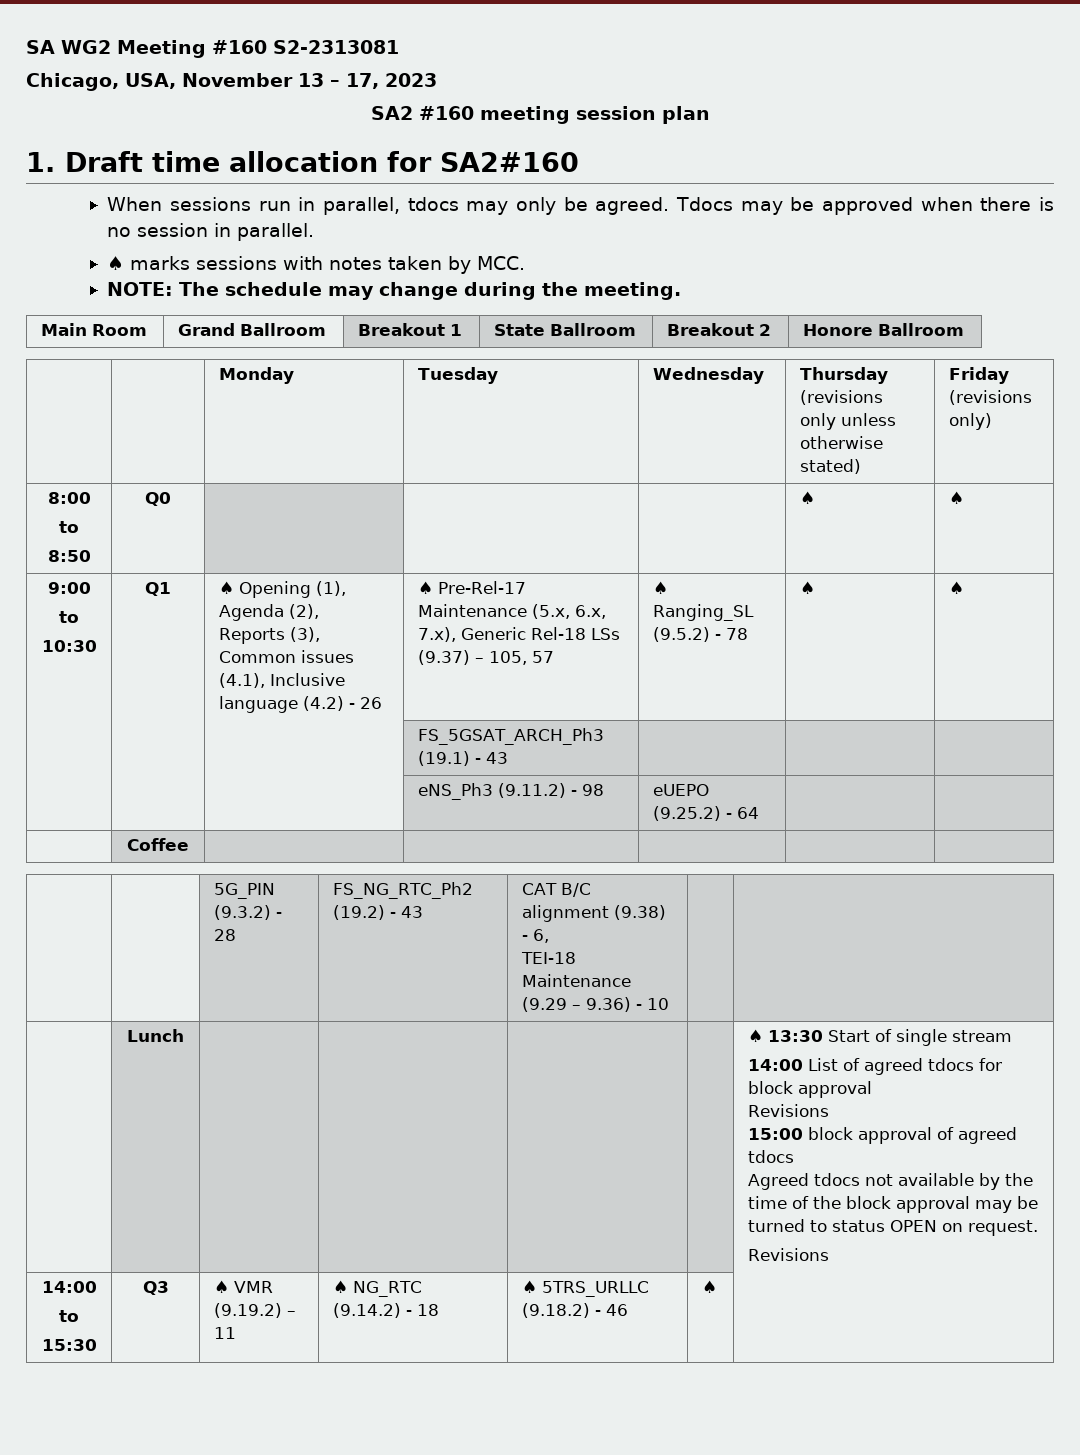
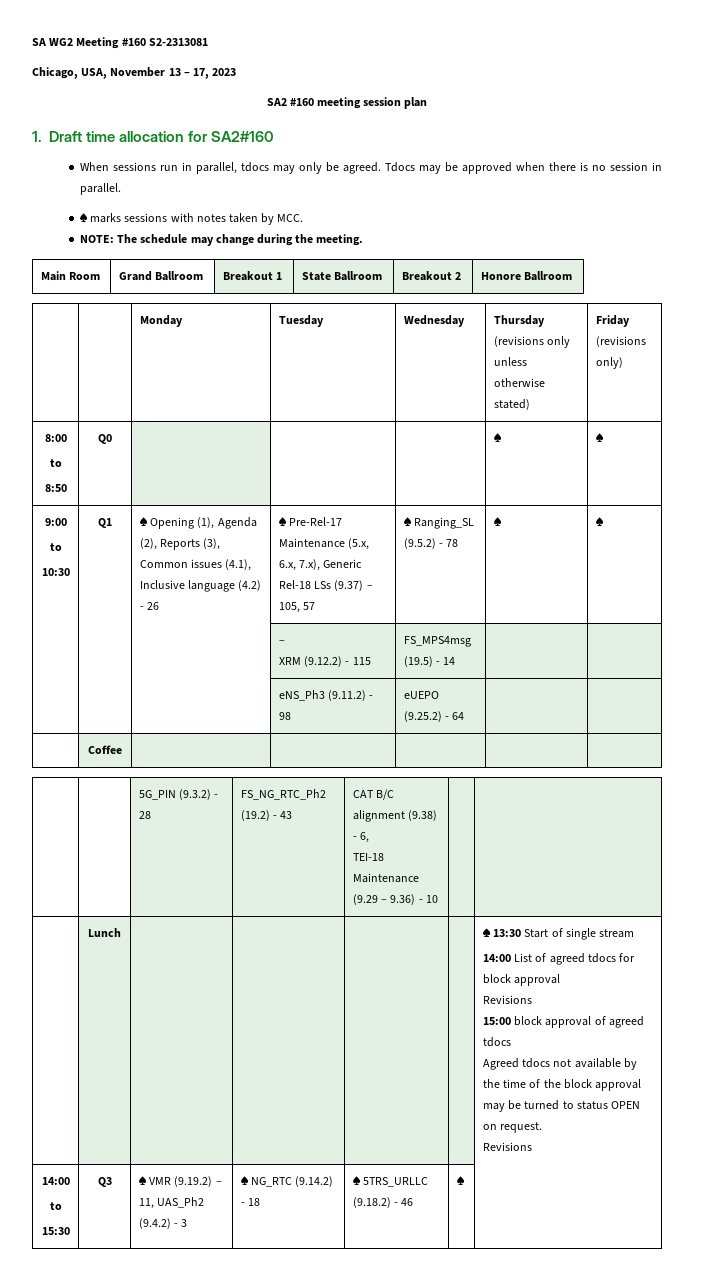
- | | | FS_5GSAT_ARCH_Ph3 (19.1) - 43 | | |
+ | | | –
+ XRM (9.12.2) - 115 | FS_MPS4msg (19.5) - 14 | |
  Agreed tdocs not available by the time of the block approval may be turned to status OPEN on request.
  Revisions
  14:00
  to
- 15:30 | Q3 | ♠ VMR (9.19.2) – 11 | ♠ NG_RTC (9.14.2) - 18 | ♠ 5TRS_URLLC (9.18.2) - 46 | ♠ |
+ 15:30 | Q3 | ♠ VMR (9.19.2) – 11, UAS_Ph2 (9.4.2) - 3 | ♠ NG_RTC (9.14.2) - 18 | ♠ 5TRS_URLLC (9.18.2) - 46 | ♠ |

